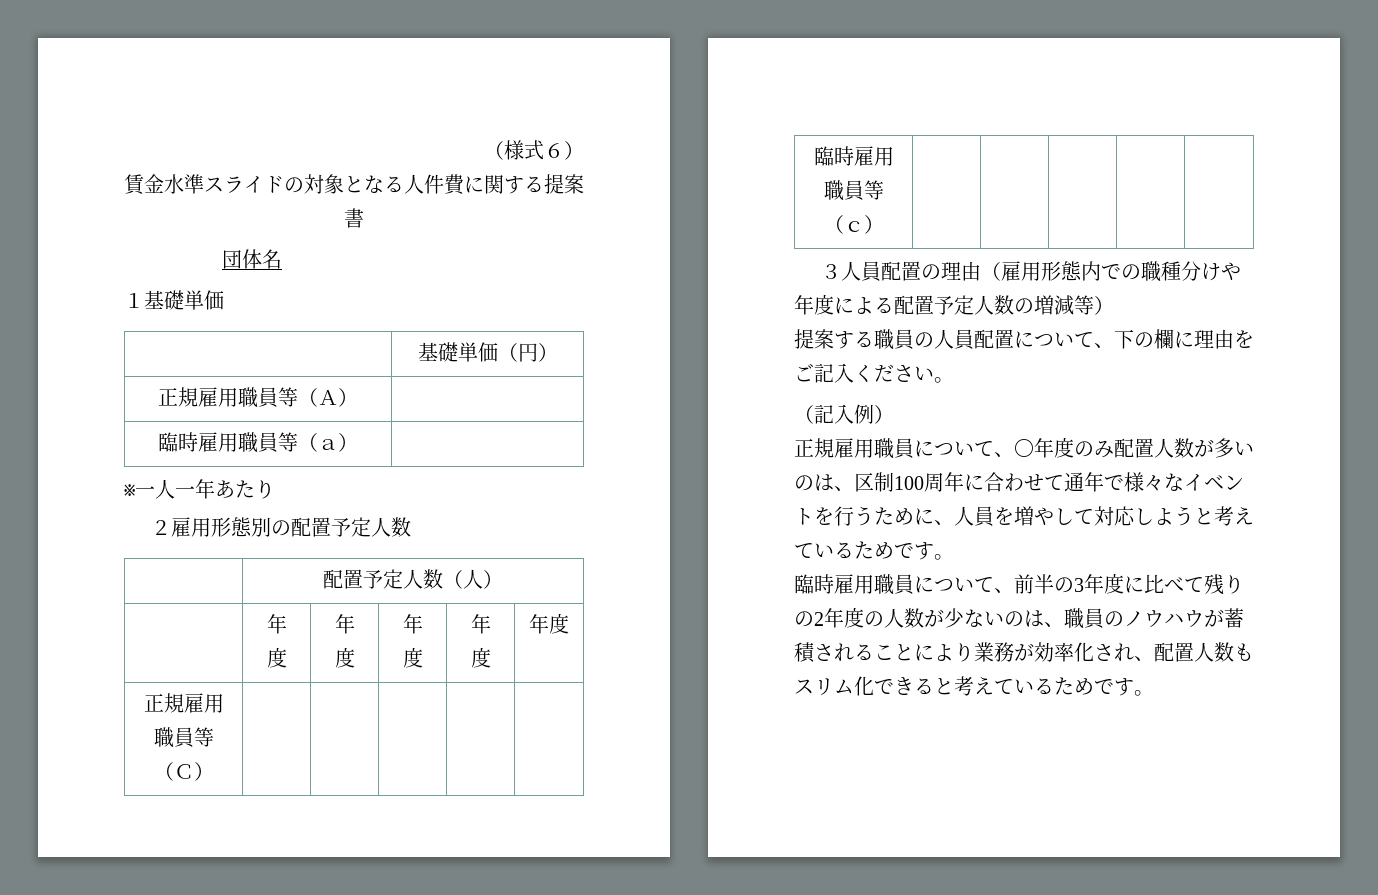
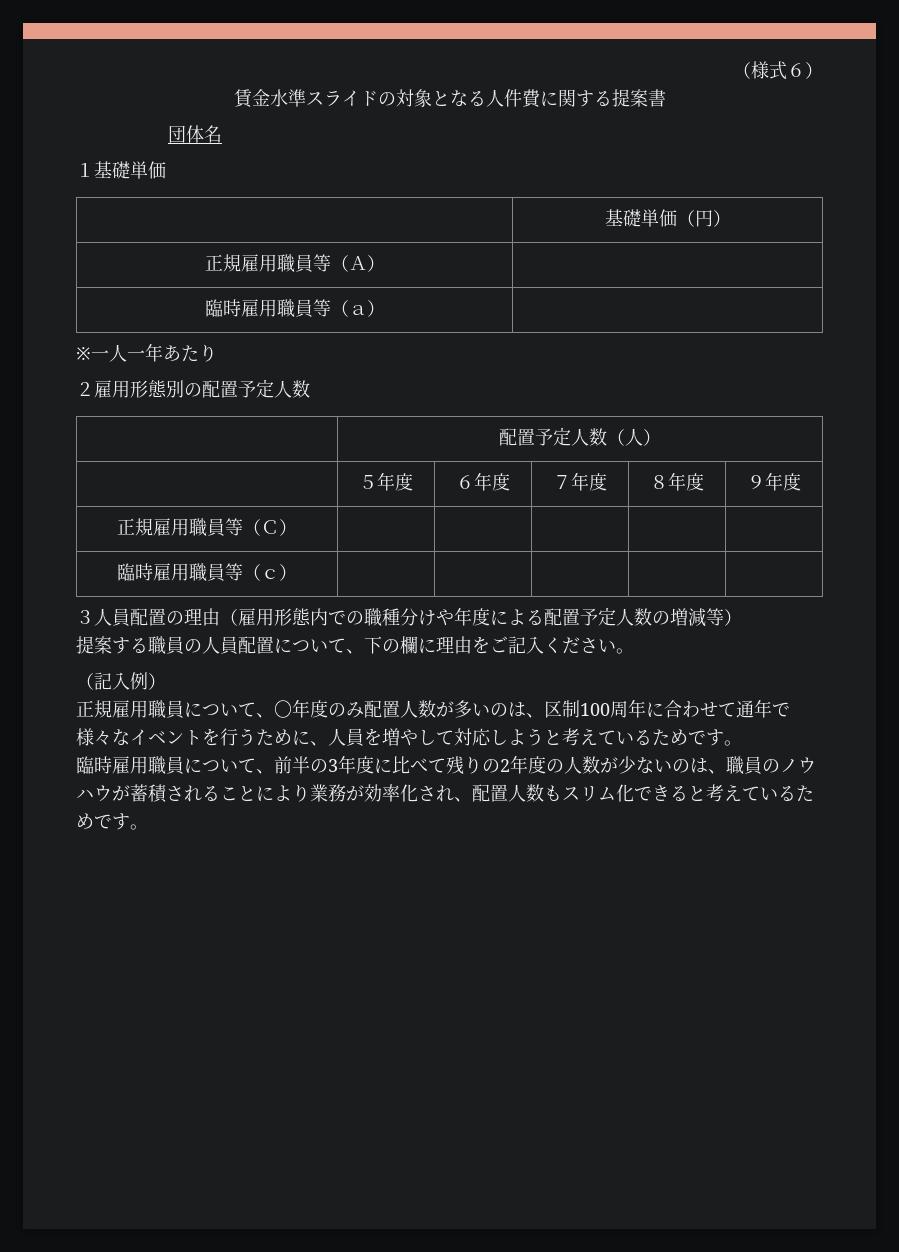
- | 年度 | 年度 | 年度 | 年度 | 年度
+ | ５年度 | ６年度 | ７年度 | ８年度 | ９年度

